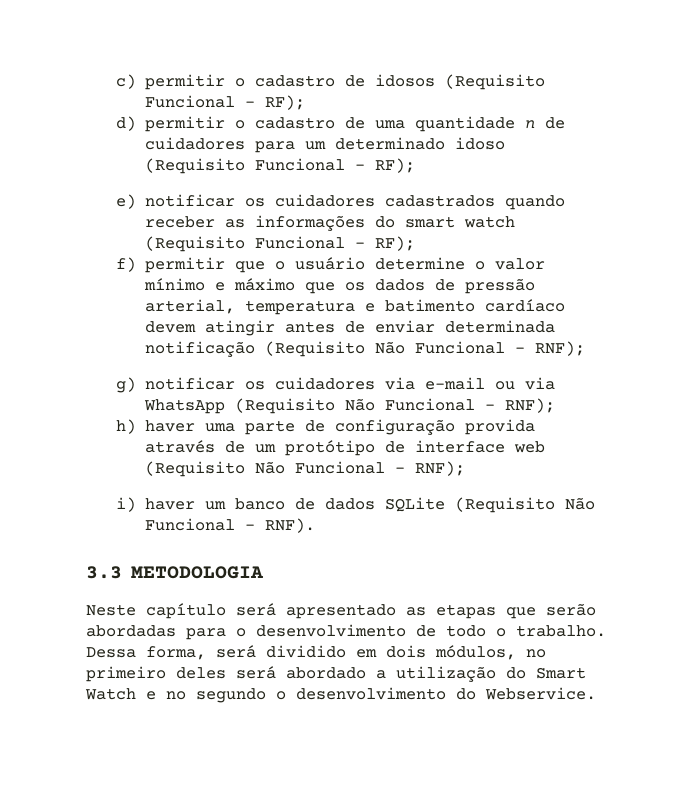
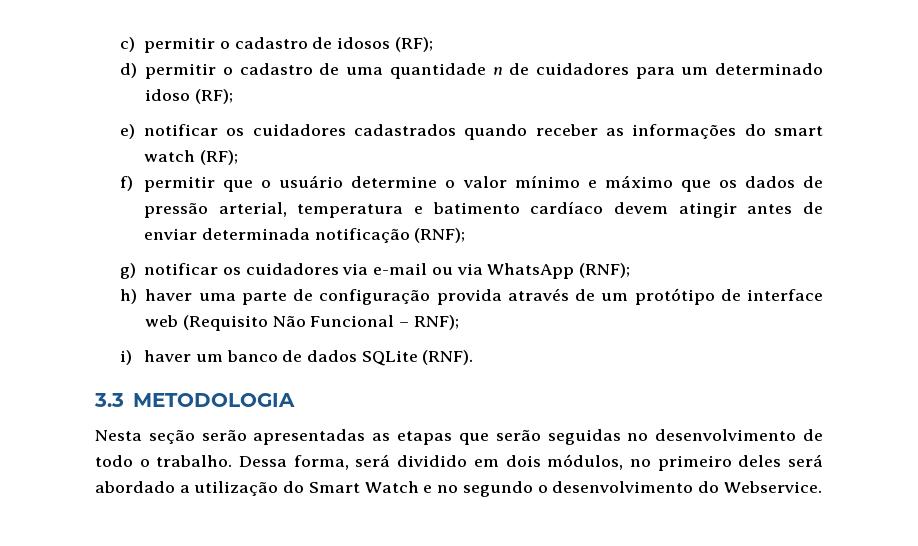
- c) permitir o cadastro de idosos (Requisito Funcional – RF);
+ c) permitir o cadastro de idosos (RF);
- d) permitir o cadastro de uma quantidade n de cuidadores para um determinado idoso (Requisito Funcional – RF);
+ d) permitir o cadastro de uma quantidade n de cuidadores para um determinado idoso (RF);
- e) notificar os cuidadores cadastrados quando receber as informações do smart watch (Requisito Funcional – RF);
+ e) notificar os cuidadores cadastrados quando receber as informações do smart watch (RF);
- f) permitir que o usuário determine o valor mínimo e máximo que os dados de pressão arterial, temperatura e batimento cardíaco devem atingir antes de enviar determinada notificação (Requisito Não Funcional – RNF);
+ f) permitir que o usuário determine o valor mínimo e máximo que os dados de pressão arterial, temperatura e batimento cardíaco devem atingir antes de enviar determinada notificação (RNF);
- g) notificar os cuidadores via e-mail ou via WhatsApp (Requisito Não Funcional – RNF);
+ g) notificar os cuidadores via e-mail ou via WhatsApp (RNF);
- i) haver um banco de dados SQLite (Requisito Não Funcional – RNF).
+ i) haver um banco de dados SQLite (RNF).
  3.3 METODOLOGIA
- Neste capítulo será apresentado as etapas que serão abordadas para o desenvolvimento de todo o trabalho.
+ Nesta seção serão apresentadas as etapas que serão seguidas no desenvolvimento de todo o trabalho.

